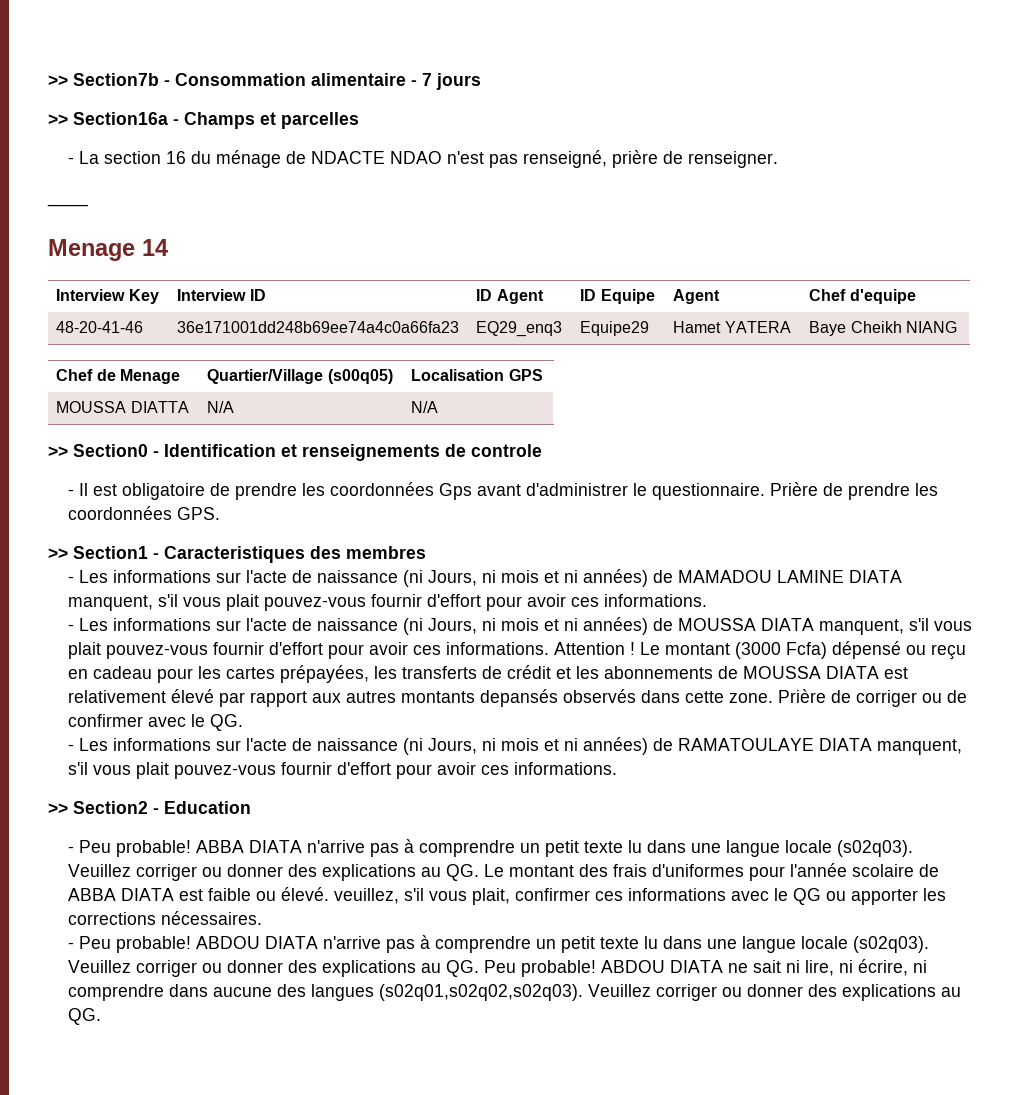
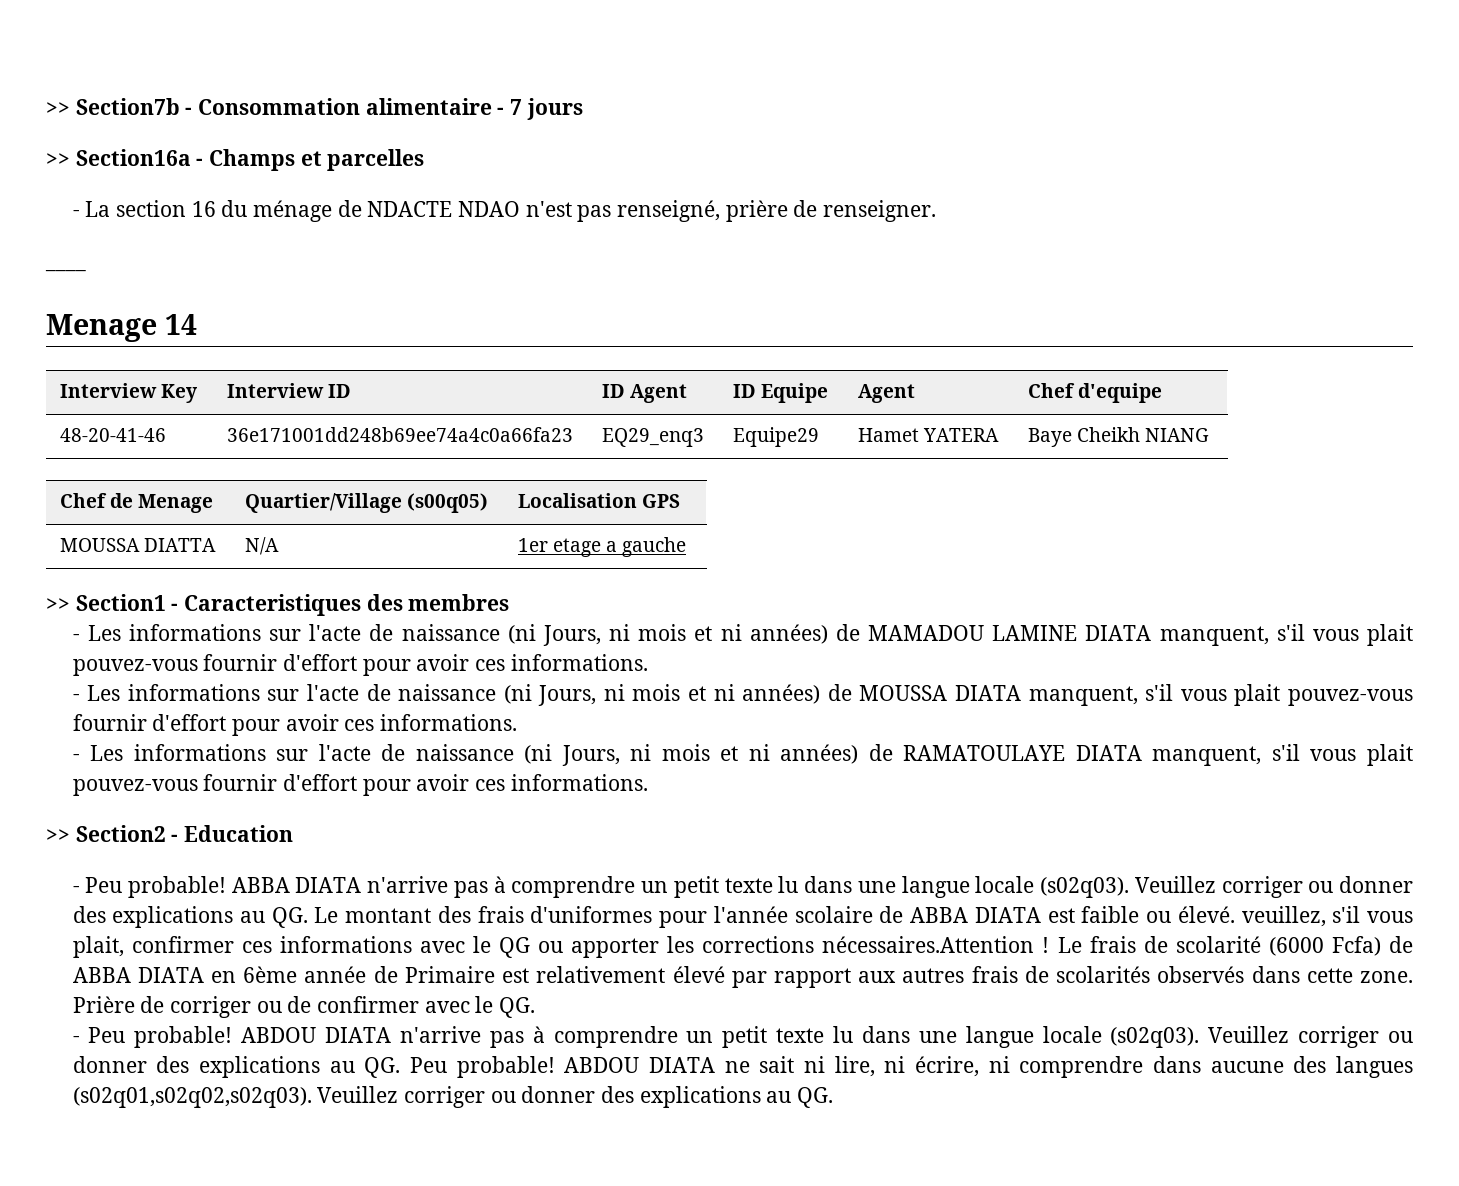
- MOUSSA DIATTA | N/A | N/A
- >> Section0 - Identification et renseignements de controle
- - Il est obligatoire de prendre les coordonnées Gps avant d'administrer le questionnaire. Prière de prendre les coordonnées GPS.
+ MOUSSA DIATTA | N/A | 1er etage a gauche
- Attention ! Le montant (3000 Fcfa) dépensé ou reçu en cadeau pour les cartes prépayées, les transferts de crédit et les abonnements de MOUSSA DIATA est relativement élevé par rapport aux autres montants depansés observés dans cette zone. Prière de corriger ou de confirmer avec le QG.
- Veuillez corriger ou donner des explications au QG. Le montant des frais d'uniformes pour l'année scolaire de ABBA DIATA est faible ou élevé. veuillez, s'il vous plait, confirmer ces informations avec le QG ou apporter les corrections nécessaires.
+ Veuillez corriger ou donner des explications au QG. Le montant des frais d'uniformes pour l'année scolaire de ABBA DIATA est faible ou élevé. veuillez, s'il vous plait, confirmer ces informations avec le QG ou apporter les corrections nécessaires.Attention ! Le frais de scolarité (6000 Fcfa) de ABBA DIATA en 6ème année de Primaire est relativement élevé par rapport aux autres frais de scolarités observés dans cette zone. Prière de corriger ou de confirmer avec le QG.

